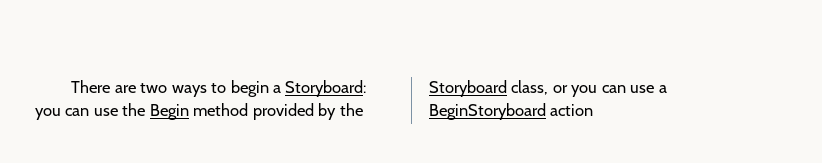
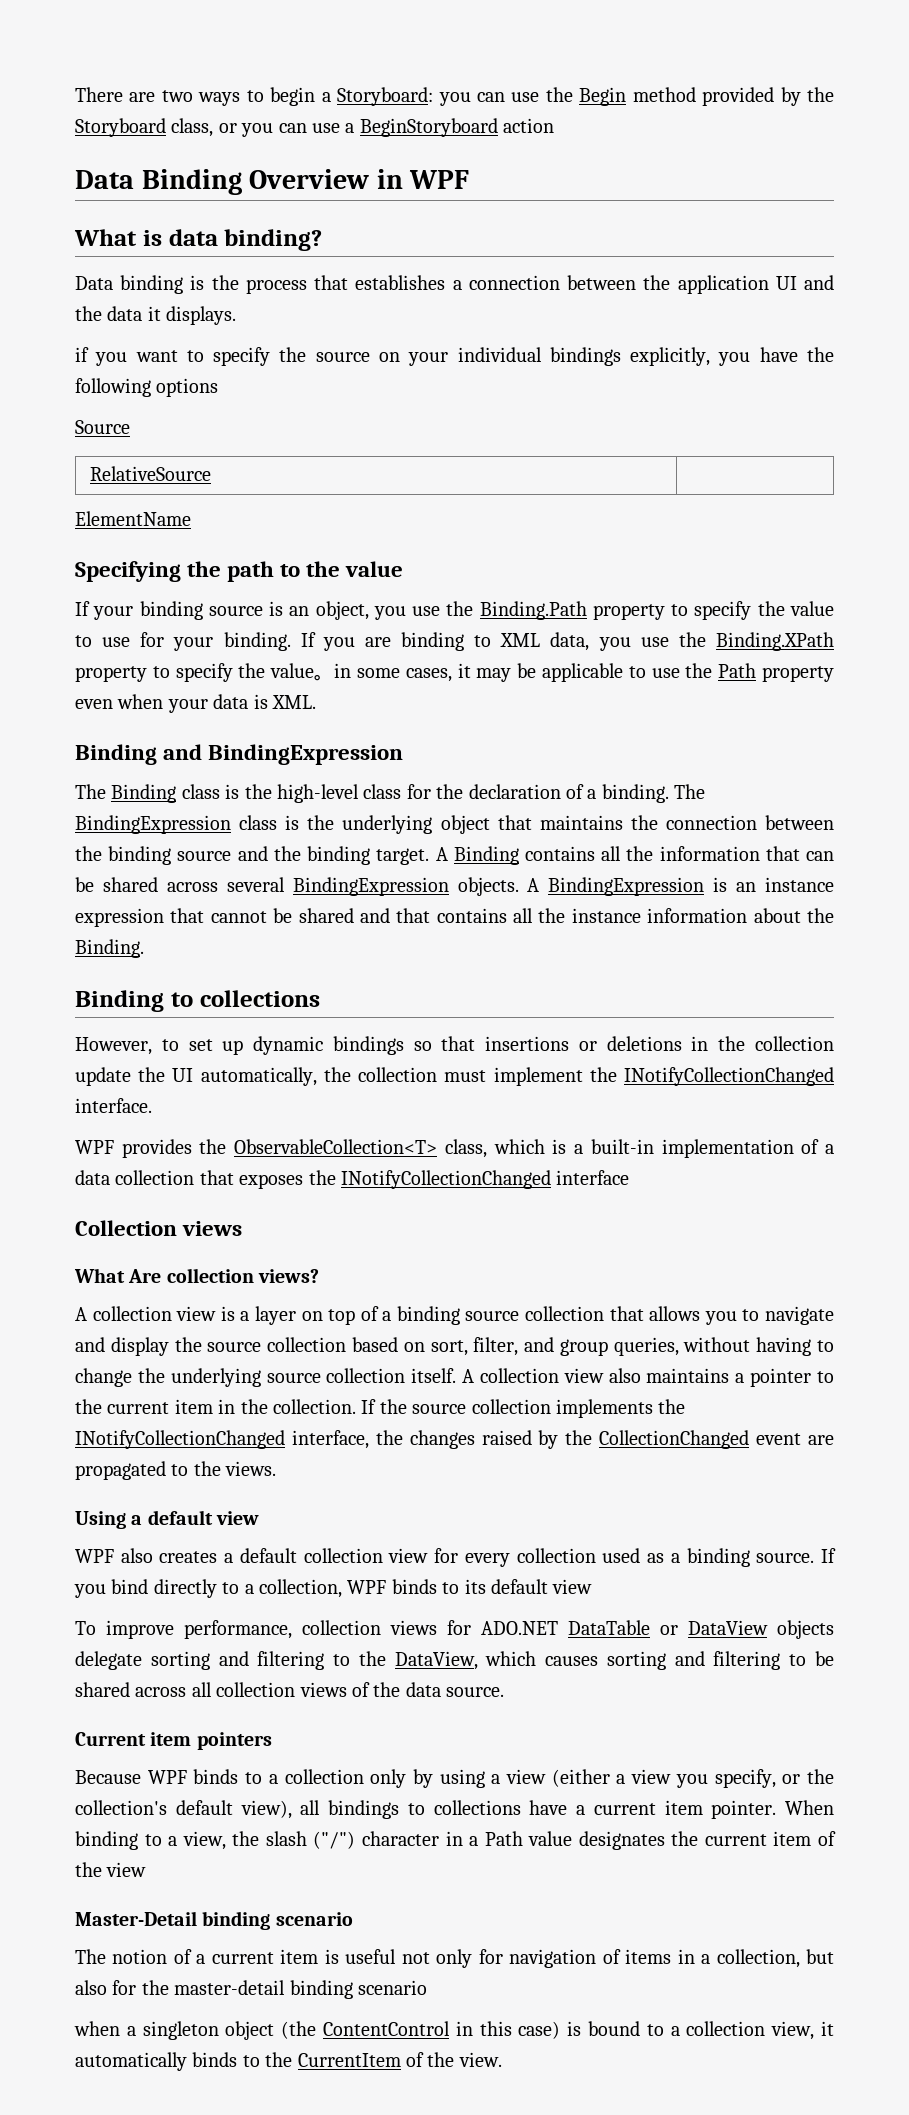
+ Data Binding Overview in WPF
+ What is data binding?
+ Data binding is the process that establishes a connection between the application UI and the data it displays.
+ if you want to specify the source on your individual bindings explicitly, you have the following options
+ Source
+ RelativeSource |
+ ElementName
+ Specifying the path to the value
+ If your binding source is an object, you use the Binding.Path property to specify the value to use for your binding. If you are binding to XML data, you use the Binding.XPath property to specify the value。in some cases, it may be applicable to use the Path property even when your data is XML.
+ Binding and BindingExpression
+ The Binding class is the high-level class for the declaration of a binding. The BindingExpression class is the underlying object that maintains the connection between the binding source and the binding target. A Binding contains all the information that can be shared across several BindingExpression objects. A BindingExpression is an instance expression that cannot be shared and that contains all the instance information about the Binding.
+ Binding to collections
+ However, to set up dynamic bindings so that insertions or deletions in the collection update the UI automatically, the collection must implement the INotifyCollectionChanged interface.
+ WPF provides the ObservableCollection<T> class, which is a built-in implementation of a data collection that exposes the INotifyCollectionChanged interface
+ Collection views
+ What Are collection views?
+ A collection view is a layer on top of a binding source collection that allows you to navigate and display the source collection based on sort, filter, and group queries, without having to change the underlying source collection itself. A collection view also maintains a pointer to the current item in the collection. If the source collection implements the INotifyCollectionChanged interface, the changes raised by the CollectionChanged event are propagated to the views.
+ Using a default view
+ WPF also creates a default collection view for every collection used as a binding source. If you bind directly to a collection, WPF binds to its default view
+ To improve performance, collection views for ADO.NET DataTable or DataView objects delegate sorting and filtering to the DataView, which causes sorting and filtering to be shared across all collection views of the data source.
+ Current item pointers
+ Because WPF binds to a collection only by using a view (either a view you specify, or the collection's default view), all bindings to collections have a current item pointer. When binding to a view, the slash ("/") character in a Path value designates the current item of the view
+ Master-Detail binding scenario
+ The notion of a current item is useful not only for navigation of items in a collection, but also for the master-detail binding scenario
+ when a singleton object (the ContentControl in this case) is bound to a collection view, it automatically binds to the CurrentItem of the view.

